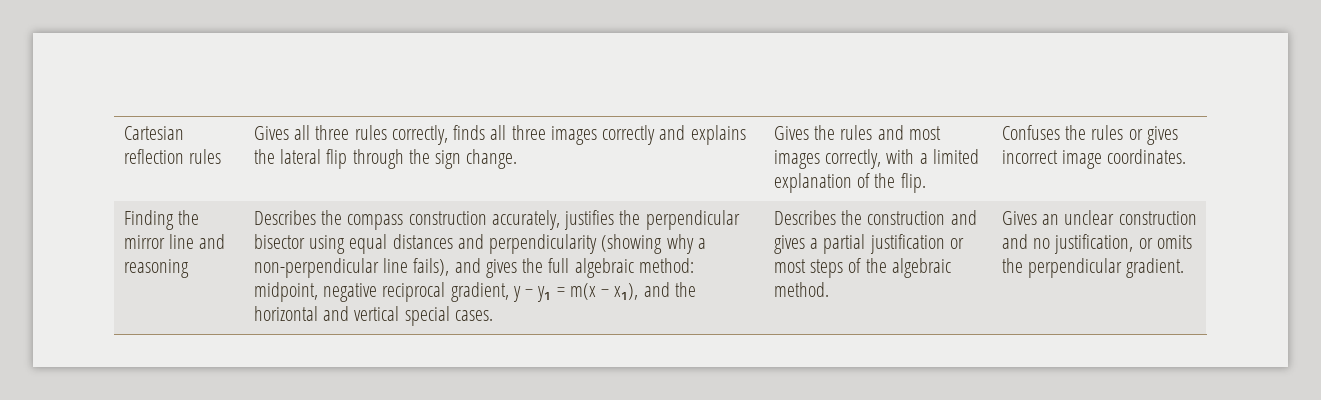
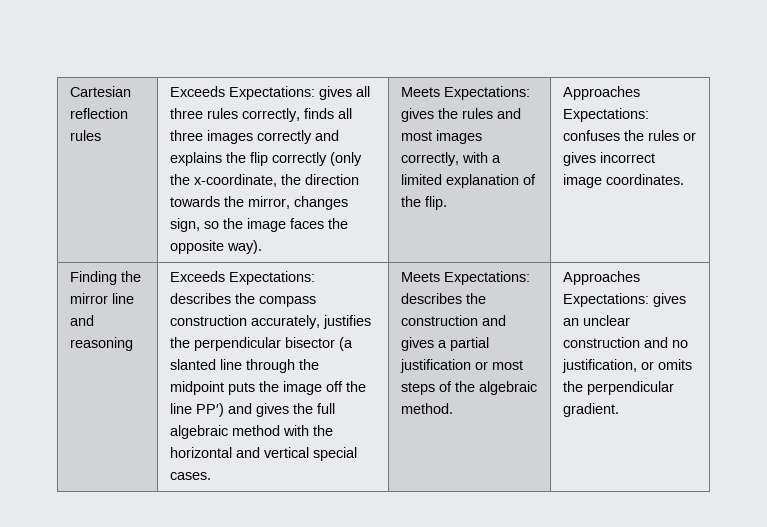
- Gives all three rules correctly, finds all three images correctly and explains the lateral flip through the sign change. | Gives the rules and most images correctly, with a limited explanation of the flip.
+ Exceeds Expectations: gives all three rules correctly, finds all three images correctly and explains the flip correctly (only the x-coordinate, the direction towards the mirror, changes sign, so the image faces the opposite way). | Meets Expectations: gives the rules and most images correctly, with a limited explanation of the flip.
- Confuses the rules or gives incorrect image coordinates.
+ Approaches Expectations: confuses the rules or gives incorrect image coordinates.
- Describes the compass construction accurately, justifies the perpendicular bisector using equal distances and perpendicularity (showing why a non-perpendicular line fails), and gives the full algebraic method: midpoint, negative reciprocal gradient, y − y₁ = m(x − x₁), and the horizontal and vertical special cases.
+ Exceeds Expectations: describes the compass construction accurately, justifies the perpendicular bisector (a slanted line through the midpoint puts the image off the line PP′) and gives the full algebraic method with the horizontal and vertical special cases.
- Describes the construction and gives a partial justification or most steps of the algebraic method.
+ Meets Expectations: describes the construction and gives a partial justification or most steps of the algebraic method.
- Gives an unclear construction and no justification, or omits the perpendicular gradient.
+ Approaches Expectations: gives an unclear construction and no justification, or omits the perpendicular gradient.

